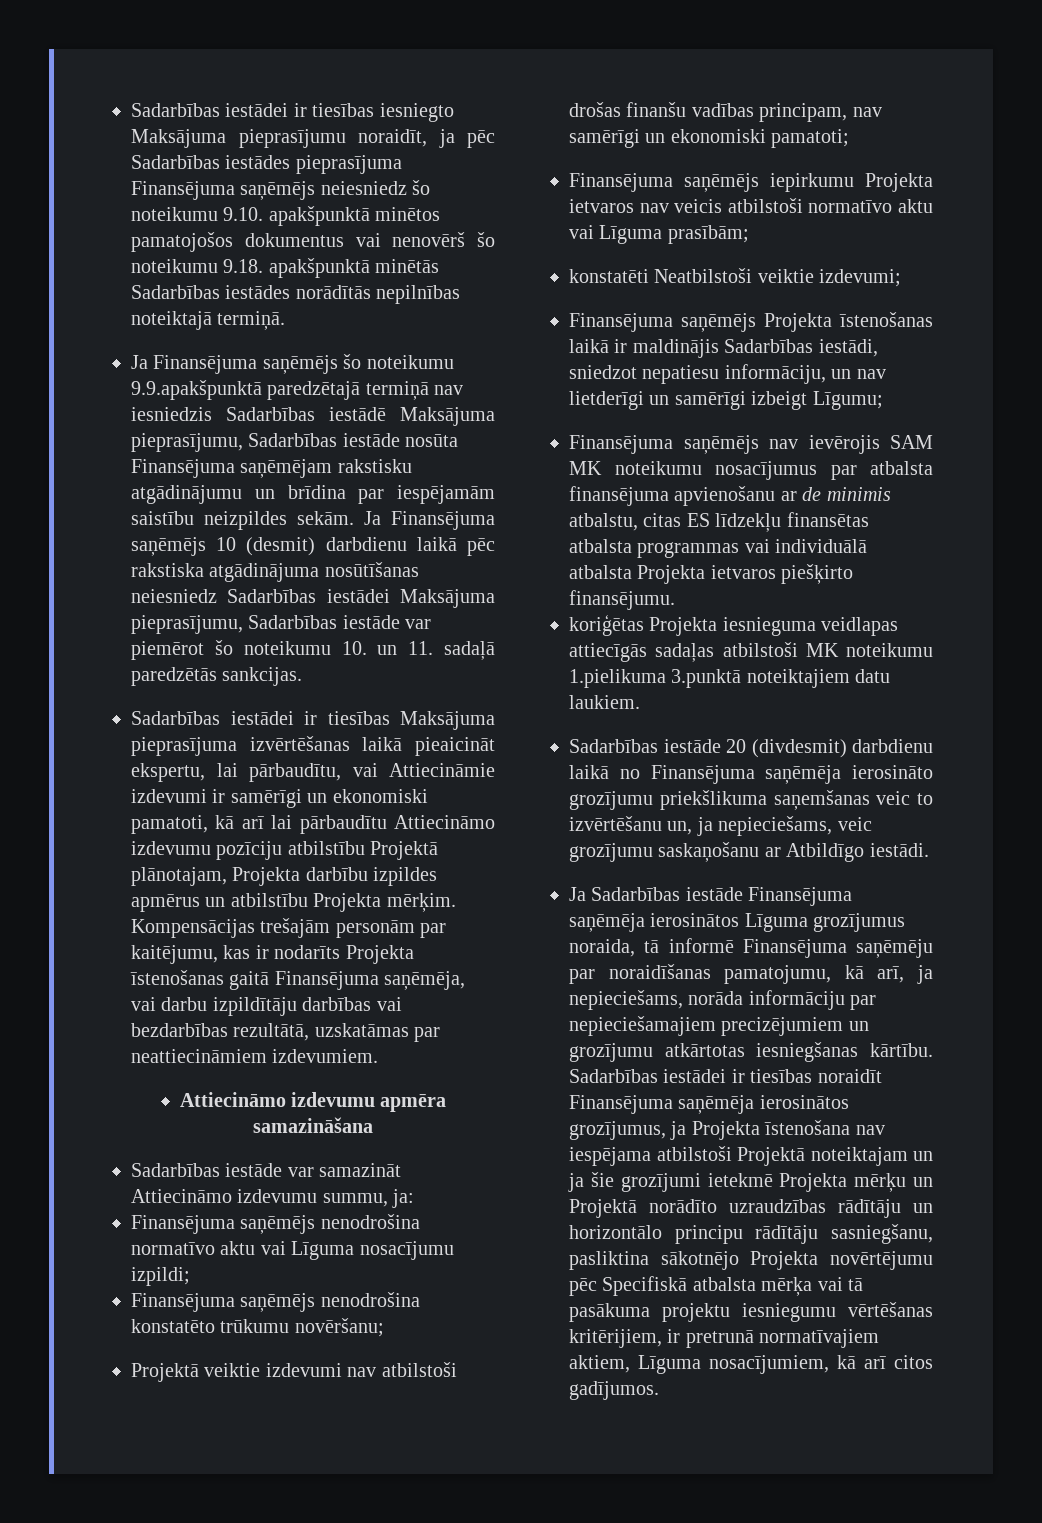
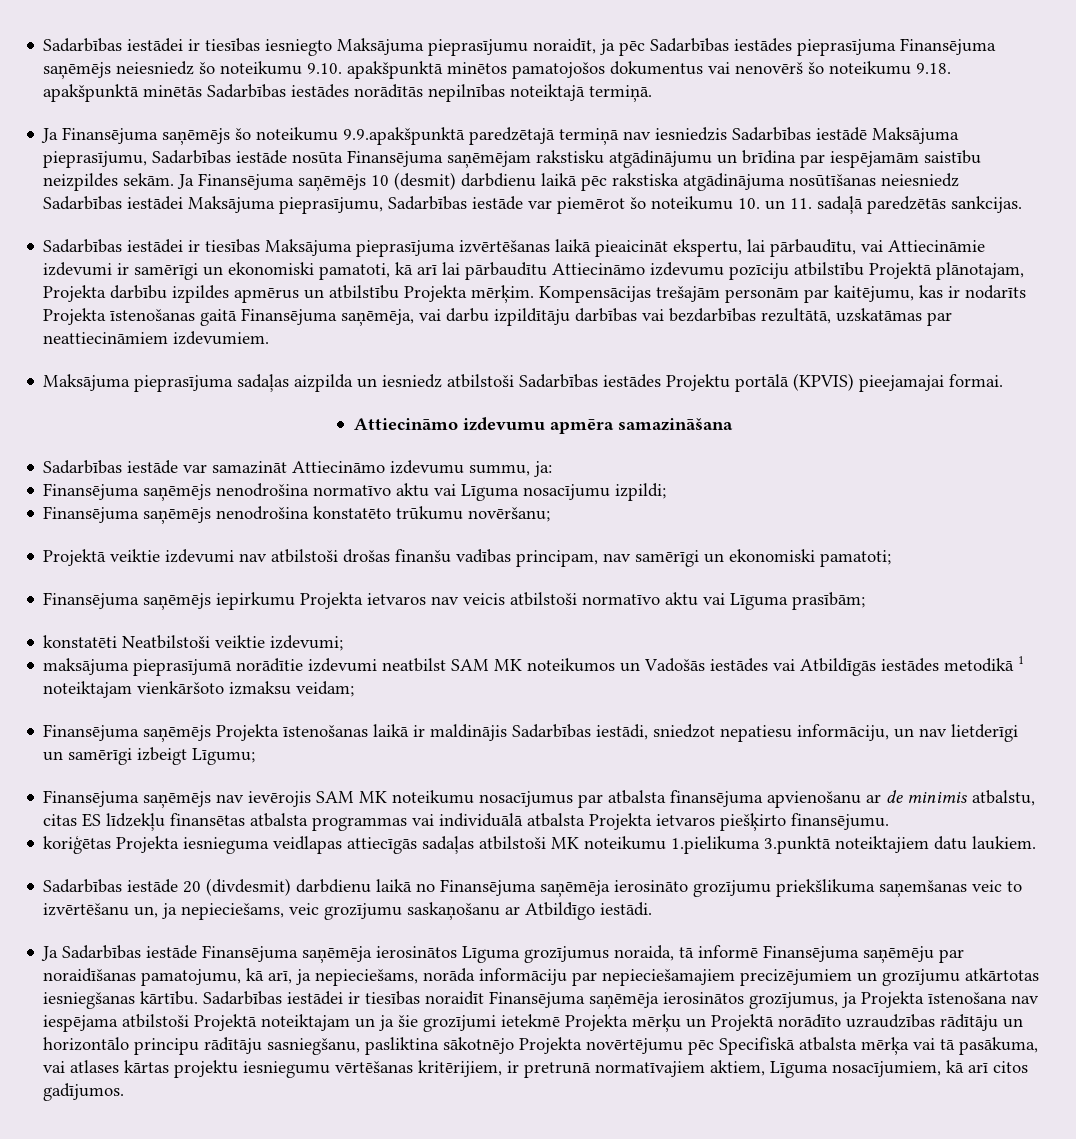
+ Maksājuma pieprasījuma sadaļas aizpilda un iesniedz atbilstoši Sadarbības iestādes Projektu portālā (KPVIS) pieejamajai formai.
+ maksājuma pieprasījumā norādītie izdevumi neatbilst SAM MK noteikumos un Vadošās iestādes vai Atbildīgās iestādes metodikā 1 noteiktajam vienkāršoto izmaksu veidam;
- Sadarbības iestādei ir tiesības noraidīt Finansējuma saņēmēja ierosinātos grozījumus, ja Projekta īstenošana nav iespējama atbilstoši Projektā noteiktajam un ja šie grozījumi ietekmē Projekta mērķu un Projektā norādīto uzraudzības rādītāju un horizontālo principu rādītāju sasniegšanu, pasliktina sākotnējo Projekta novērtējumu pēc Specifiskā atbalsta mērķa vai tā pasākuma projektu iesniegumu vērtēšanas kritērijiem, ir pretrunā normatīvajiem aktiem, Līguma nosacījumiem, kā arī citos gadījumos.
+ Sadarbības iestādei ir tiesības noraidīt Finansējuma saņēmēja ierosinātos grozījumus, ja Projekta īstenošana nav iespējama atbilstoši Projektā noteiktajam un ja šie grozījumi ietekmē Projekta mērķu un Projektā norādīto uzraudzības rādītāju un horizontālo principu rādītāju sasniegšanu, pasliktina sākotnējo Projekta novērtējumu pēc Specifiskā atbalsta mērķa vai tā pasākuma, vai atlases kārtas projektu iesniegumu vērtēšanas kritērijiem, ir pretrunā normatīvajiem aktiem, Līguma nosacījumiem, kā arī citos gadījumos.

